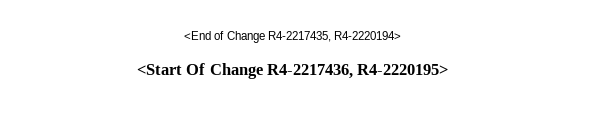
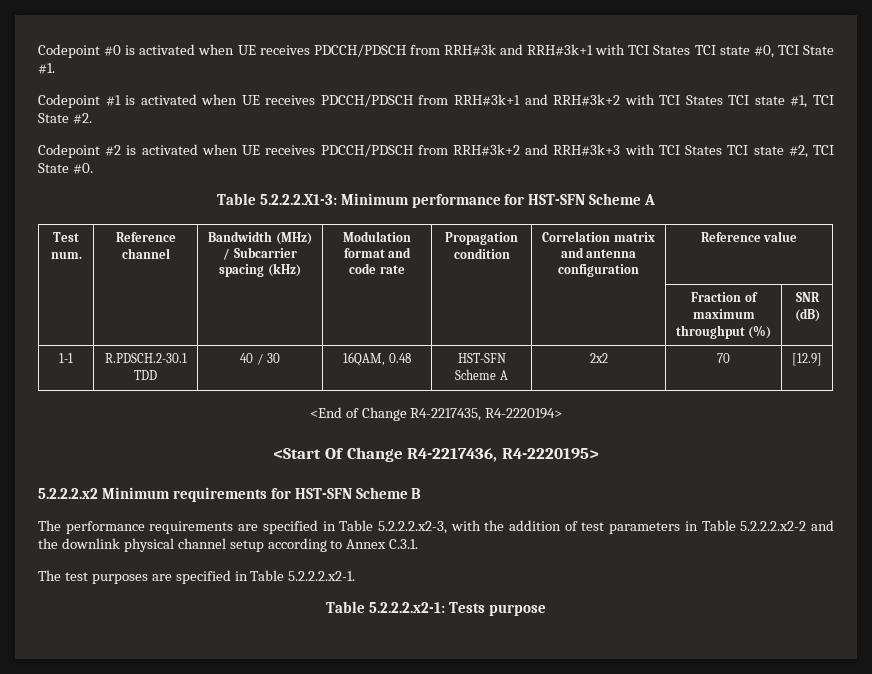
+ Codepoint #0 is activated when UE receives PDCCH/PDSCH from RRH#3k and RRH#3k+1 with TCI States TCI state #0, TCI State #1.
+ Codepoint #1 is activated when UE receives PDCCH/PDSCH from RRH#3k+1 and RRH#3k+2 with TCI States TCI state #1, TCI State #2.
+ Codepoint #2 is activated when UE receives PDCCH/PDSCH from RRH#3k+2 and RRH#3k+3 with TCI States TCI state #2, TCI State #0.
+ Table 5.2.2.2.X1-3: Minimum performance for HST-SFN Scheme A
+ Test num. | Reference channel | Bandwidth (MHz) / Subcarrier spacing (kHz) | Modulation format and code rate | Propagation condition | Correlation matrix and antenna configuration | Reference value
+ | | | | | | Fraction of maximum throughput (%) | SNR (dB)
+ 1-1 | R.PDSCH.2-30.1 TDD | 40 / 30 | 16QAM, 0.48 | HST-SFN Scheme A | 2x2 | 70 | [12.9]
+ 5.2.2.2.x2 Minimum requirements for HST-SFN Scheme B
+ The performance requirements are specified in Table 5.2.2.2.x2-3, with the addition of test parameters in Table 5.2.2.2.x2-2 and the downlink physical channel setup according to Annex C.3.1.
+ The test purposes are specified in Table 5.2.2.2.x2-1.
+ Table 5.2.2.2.x2-1: Tests purpose

